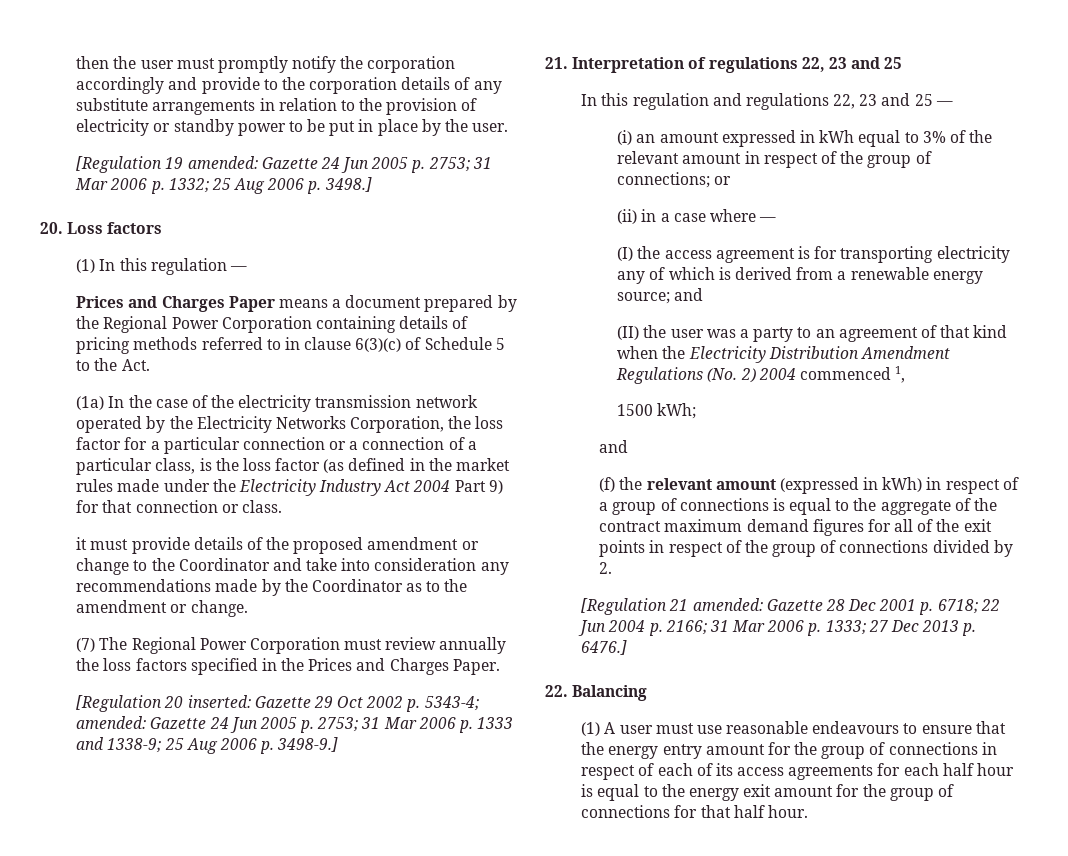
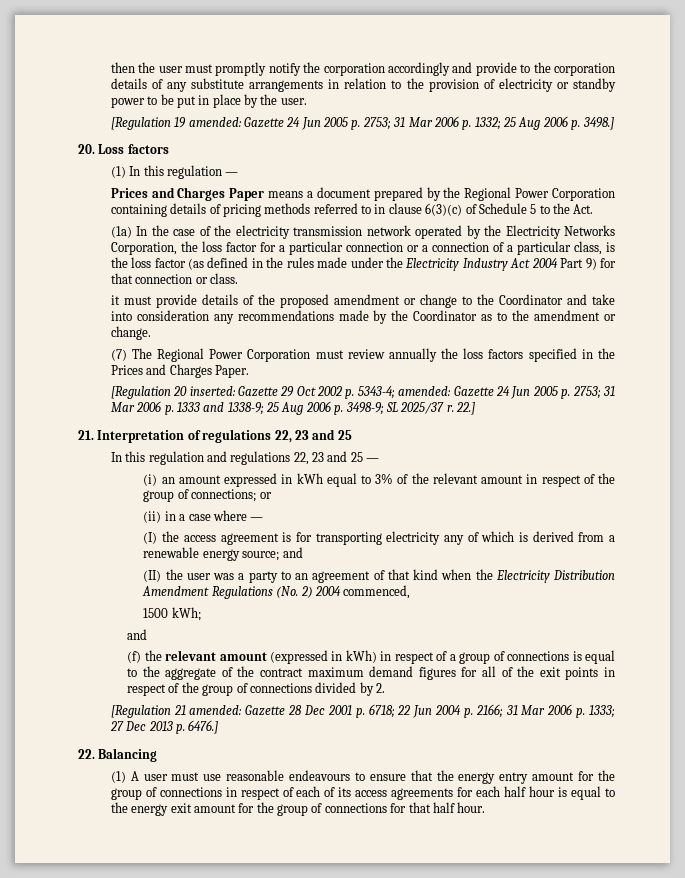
- (1a) In the case of the electricity transmission network operated by the Electricity Networks Corporation, the loss factor for a particular connection or a connection of a particular class, is the loss factor (as defined in the market rules made under the Electricity Industry Act 2004 Part 9) for that connection or class.
+ (1a) In the case of the electricity transmission network operated by the Electricity Networks Corporation, the loss factor for a particular connection or a connection of a particular class, is the loss factor (as defined in the rules made under the Electricity Industry Act 2004 Part 9) for that connection or class.
- [Regulation 20 inserted: Gazette 29 Oct 2002 p. 5343-4; amended: Gazette 24 Jun 2005 p. 2753; 31 Mar 2006 p. 1333 and 1338-9; 25 Aug 2006 p. 3498-9.]
+ [Regulation 20 inserted: Gazette 29 Oct 2002 p. 5343-4; amended: Gazette 24 Jun 2005 p. 2753; 31 Mar 2006 p. 1333 and 1338-9; 25 Aug 2006 p. 3498-9; SL 2025/37 r. 22.]
- (II) the user was a party to an agreement of that kind when the Electricity Distribution Amendment Regulations (No. 2) 2004 commenced 1,
+ (II) the user was a party to an agreement of that kind when the Electricity Distribution Amendment Regulations (No. 2) 2004 commenced,

